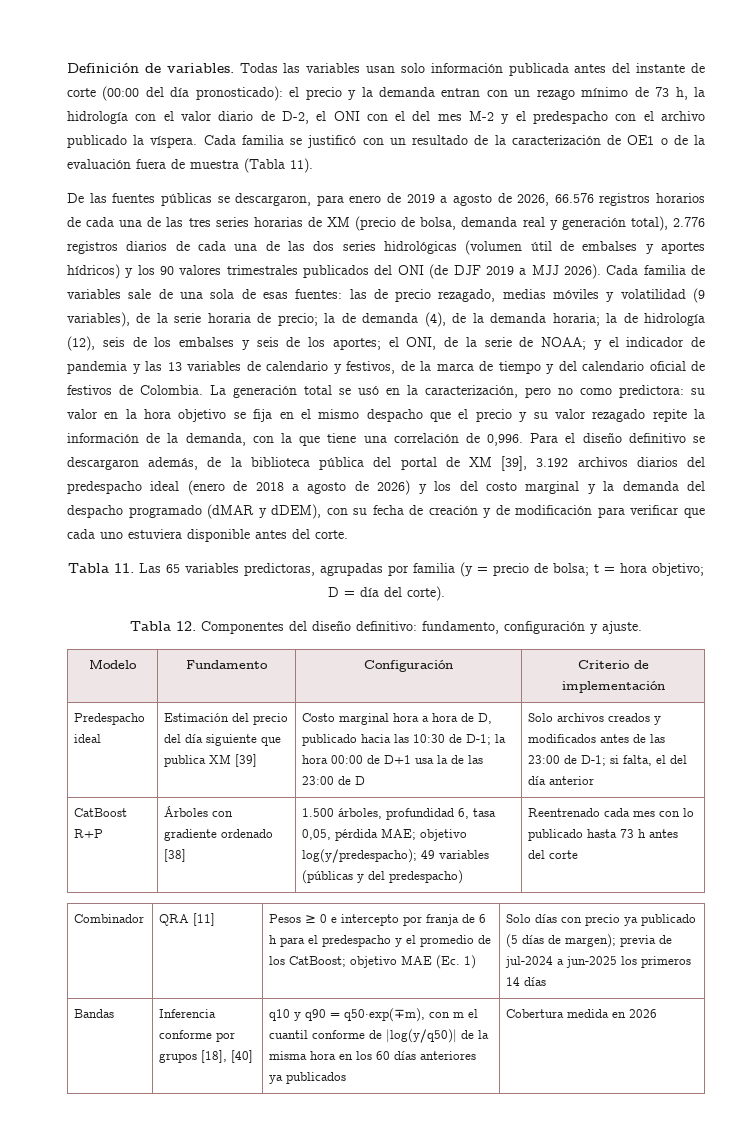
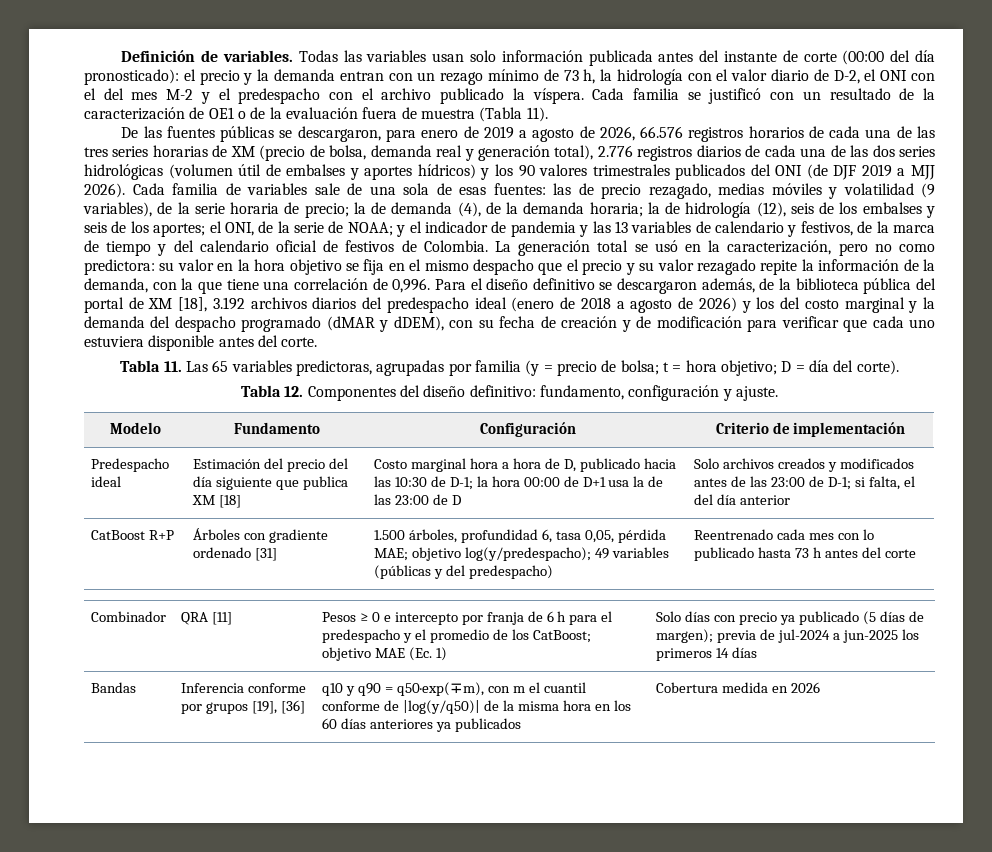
- Para el diseño definitivo se descargaron además, de la biblioteca pública del portal de XM [39], 3.192 archivos diarios del predespacho ideal (enero de 2018 a agosto de 2026) y los del costo marginal y la demanda del despacho programado (dMAR y dDEM), con su fecha de creación y de modificación para verificar que cada uno estuviera disponible antes del corte.
+ Para el diseño definitivo se descargaron además, de la biblioteca pública del portal de XM [18], 3.192 archivos diarios del predespacho ideal (enero de 2018 a agosto de 2026) y los del costo marginal y la demanda del despacho programado (dMAR y dDEM), con su fecha de creación y de modificación para verificar que cada uno estuviera disponible antes del corte.
- Estimación del precio del día siguiente que publica XM [39]
+ Estimación del precio del día siguiente que publica XM [18]
- CatBoost R+P | Árboles con gradiente ordenado [38] | 1.500 árboles, profundidad 6, tasa 0,05, pérdida MAE; objetivo log(y/predespacho); 49 variables (públicas y del predespacho) | Reentrenado cada mes con lo publicado hasta 73 h antes del corte
+ CatBoost R+P | Árboles con gradiente ordenado [31] | 1.500 árboles, profundidad 6, tasa 0,05, pérdida MAE; objetivo log(y/predespacho); 49 variables (públicas y del predespacho) | Reentrenado cada mes con lo publicado hasta 73 h antes del corte
- Bandas | Inferencia conforme por grupos [18], [40] | q10 y q90 = q50·exp(∓m), con m el cuantil conforme de |log(y/q50)| de la misma hora en los 60 días anteriores ya publicados | Cobertura medida en 2026
+ Bandas | Inferencia conforme por grupos [19], [36] | q10 y q90 = q50·exp(∓m), con m el cuantil conforme de |log(y/q50)| de la misma hora en los 60 días anteriores ya publicados | Cobertura medida en 2026

